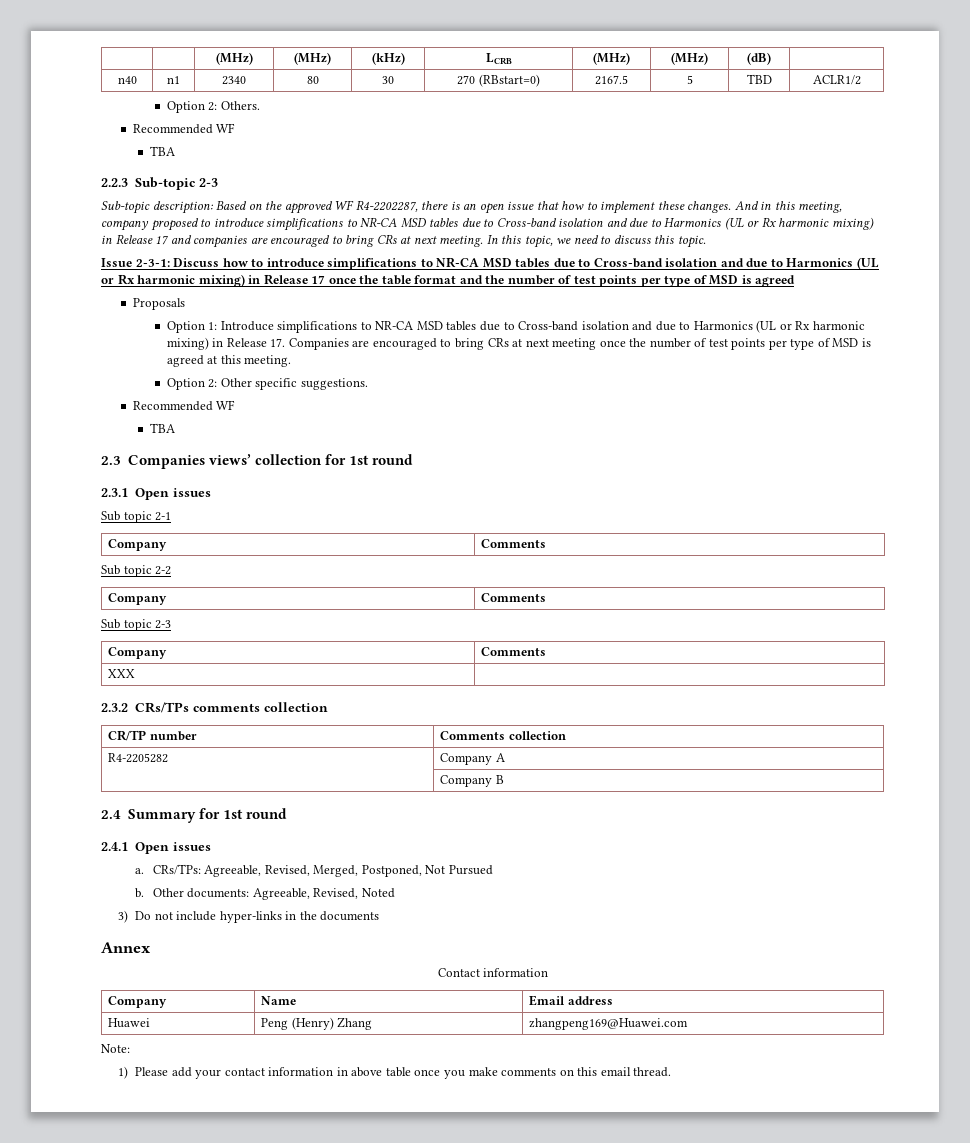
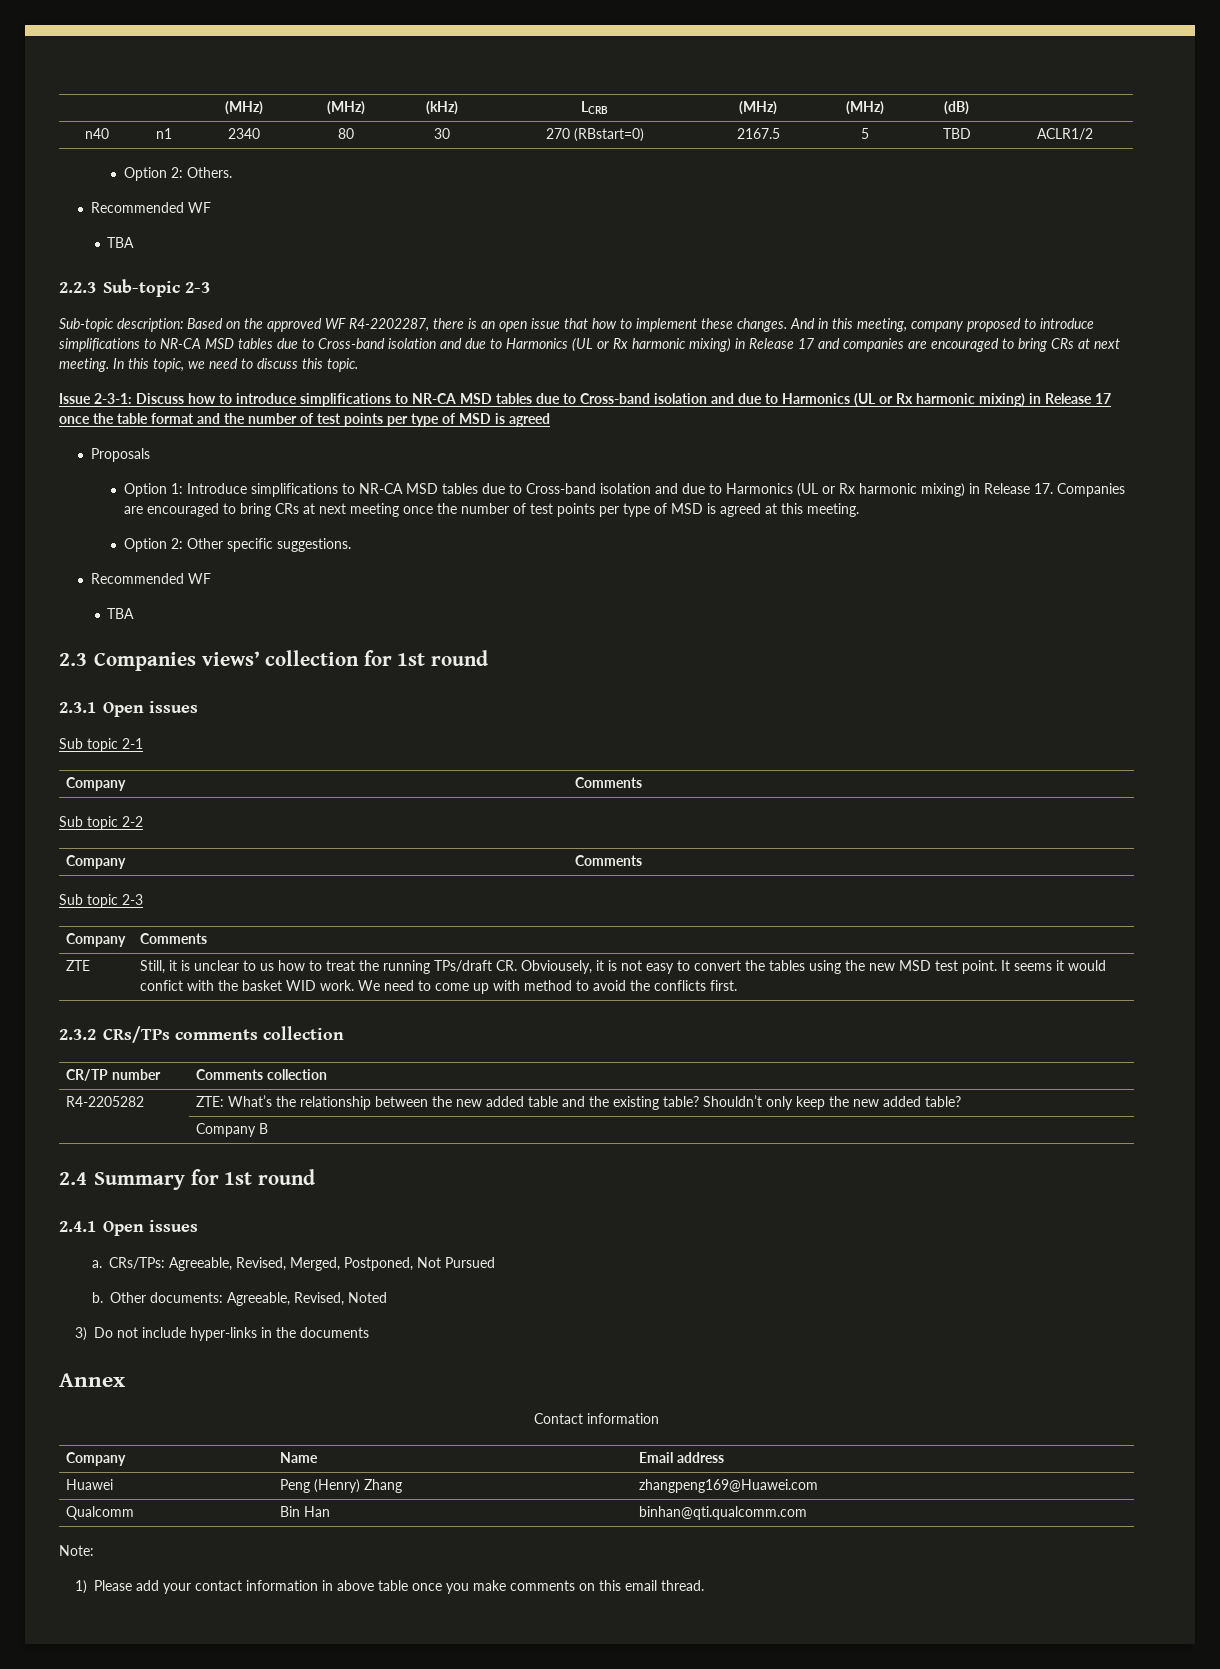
- XXX
+ ZTE | Still, it is unclear to us how to treat the running TPs/draft CR. Obviousely, it is not easy to convert the tables using the new MSD test point. It seems it would confict with the basket WID work. We need to come up with method to avoid the conflicts first.
- R4-2205282 | Company A
+ R4-2205282 | ZTE: What’s the relationship between the new added table and the existing table? Shouldn’t only keep the new added table?
+ Qualcomm | Bin Han | binhan@qti.qualcomm.com

